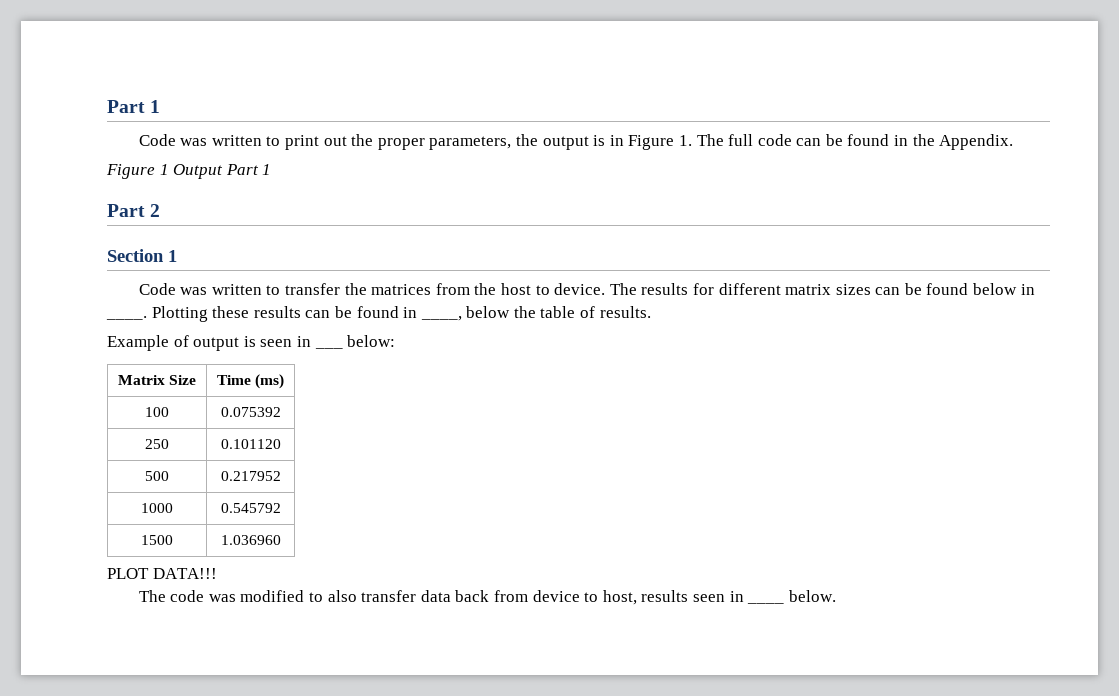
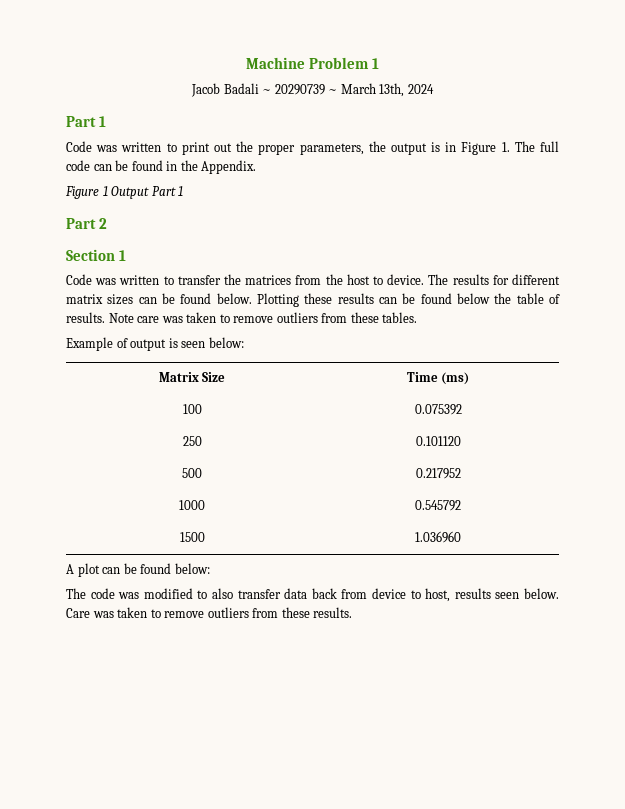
+ Machine Problem 1
+ Jacob Badali ~ 20290739 ~ March 13th, 2024
- The results for different matrix sizes can be found below in ____.
+ The results for different matrix sizes can be found below.
- Plotting these results can be found in ____, below the table of results.
+ Plotting these results can be found below the table of results. Note care was taken to remove outliers from these tables.
- Example of output is seen in ___ below:
+ Example of output is seen below:
- PLOT DATA!!!
+ A plot can be found below:
- The code was modified to also transfer data back from device to host, results seen in ____ below.
+ The code was modified to also transfer data back from device to host, results seen below. Care was taken to remove outliers from these results.

